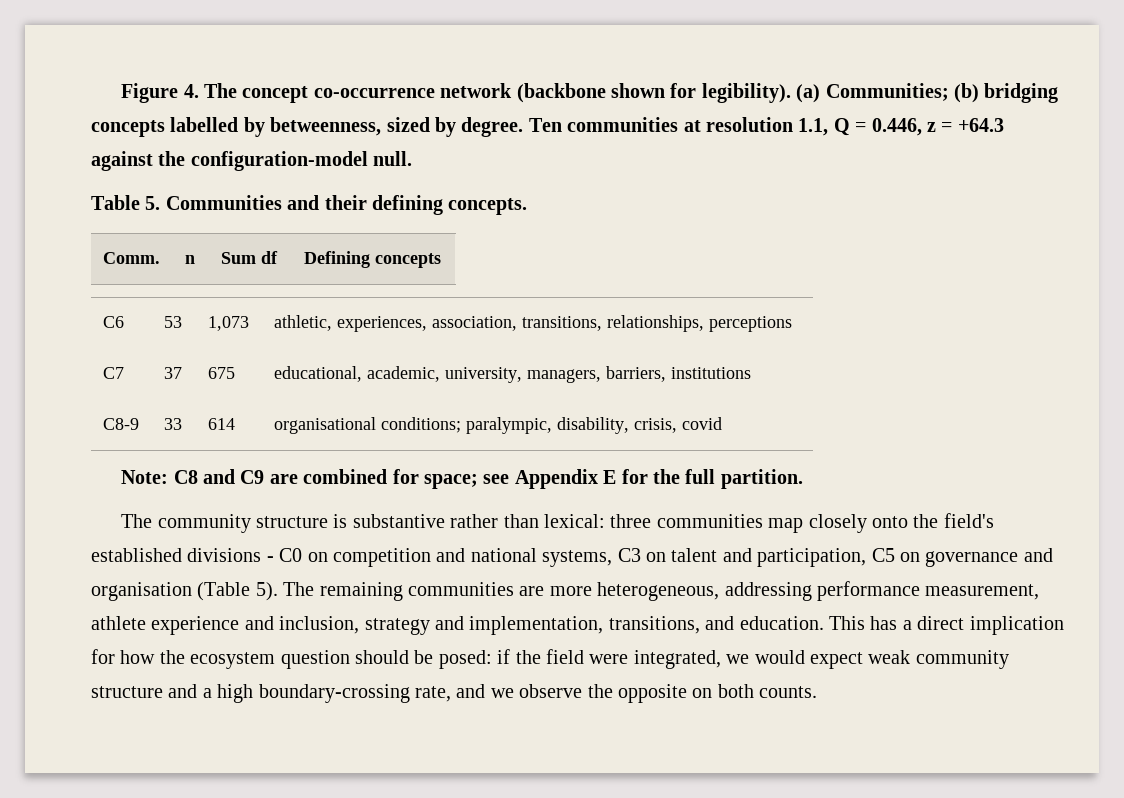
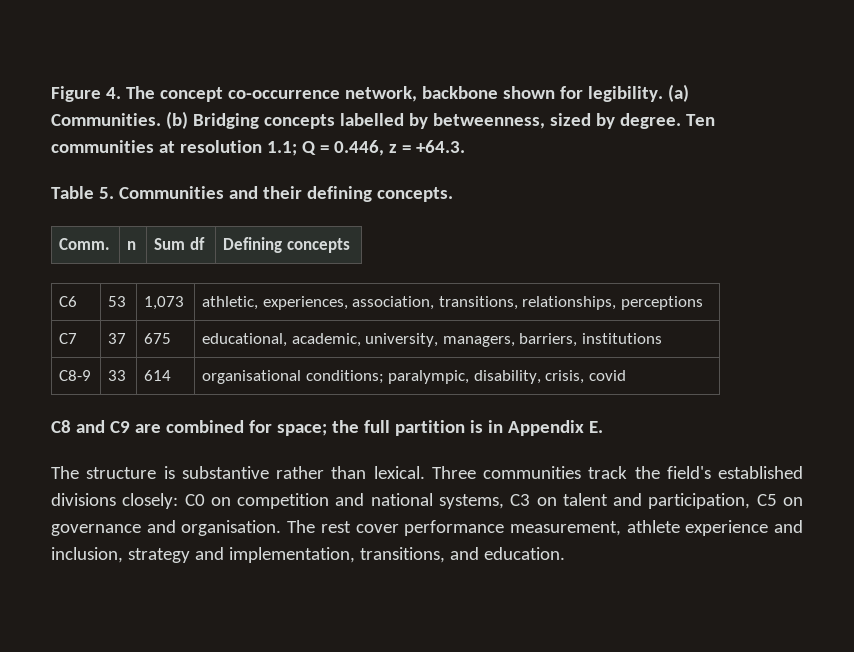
- Figure 4. The concept co-occurrence network (backbone shown for legibility). (a) Communities; (b) bridging concepts labelled by betweenness, sized by degree.
+ Figure 4. The concept co-occurrence network, backbone shown for legibility. (a) Communities. (b) Bridging concepts labelled by betweenness, sized by degree.
- Ten communities at resolution 1.1, Q = 0.446, z = +64.3 against the configuration-model null.
+ Ten communities at resolution 1.1; Q = 0.446, z = +64.3.
- Note: C8 and C9 are combined for space; see Appendix E for the full partition.
- The community structure is substantive rather than lexical: three communities map closely onto the field's established divisions - C0 on competition and national systems, C3 on talent and participation, C5 on governance and organisation (Table 5). The remaining communities are more heterogeneous, addressing performance measurement, athlete experience and inclusion, strategy and implementation, transitions, and education. This has a direct implication for how the ecosystem question should be posed: if the field were integrated, we would expect weak community structure and a high boundary-crossing rate, and we observe the opposite on both counts.
+ C8 and C9 are combined for space; the full partition is in Appendix E.
+ The structure is substantive rather than lexical. Three communities track the field's established divisions closely: C0 on competition and national systems, C3 on talent and participation, C5 on governance and organisation. The rest cover performance measurement, athlete experience and inclusion, strategy and implementation, transitions, and education.

